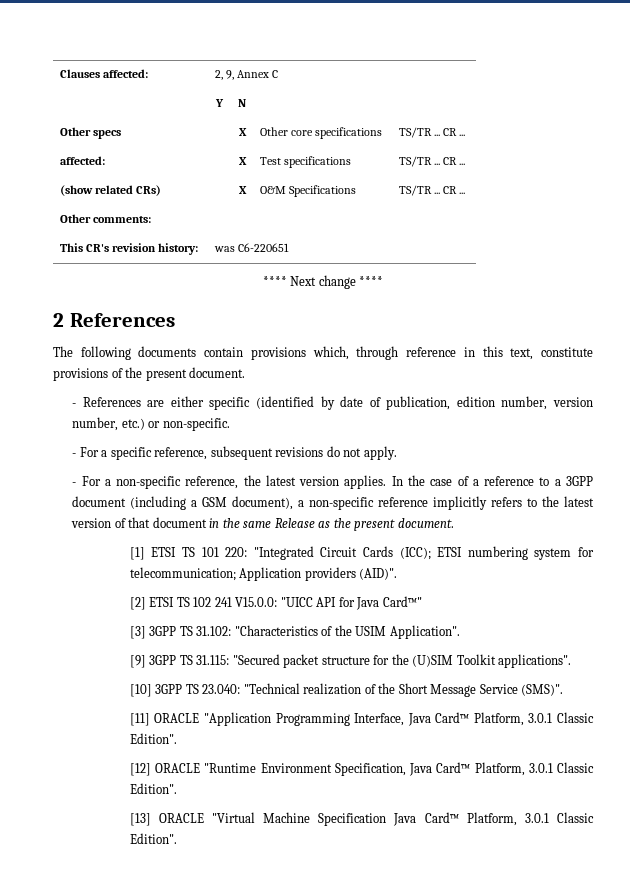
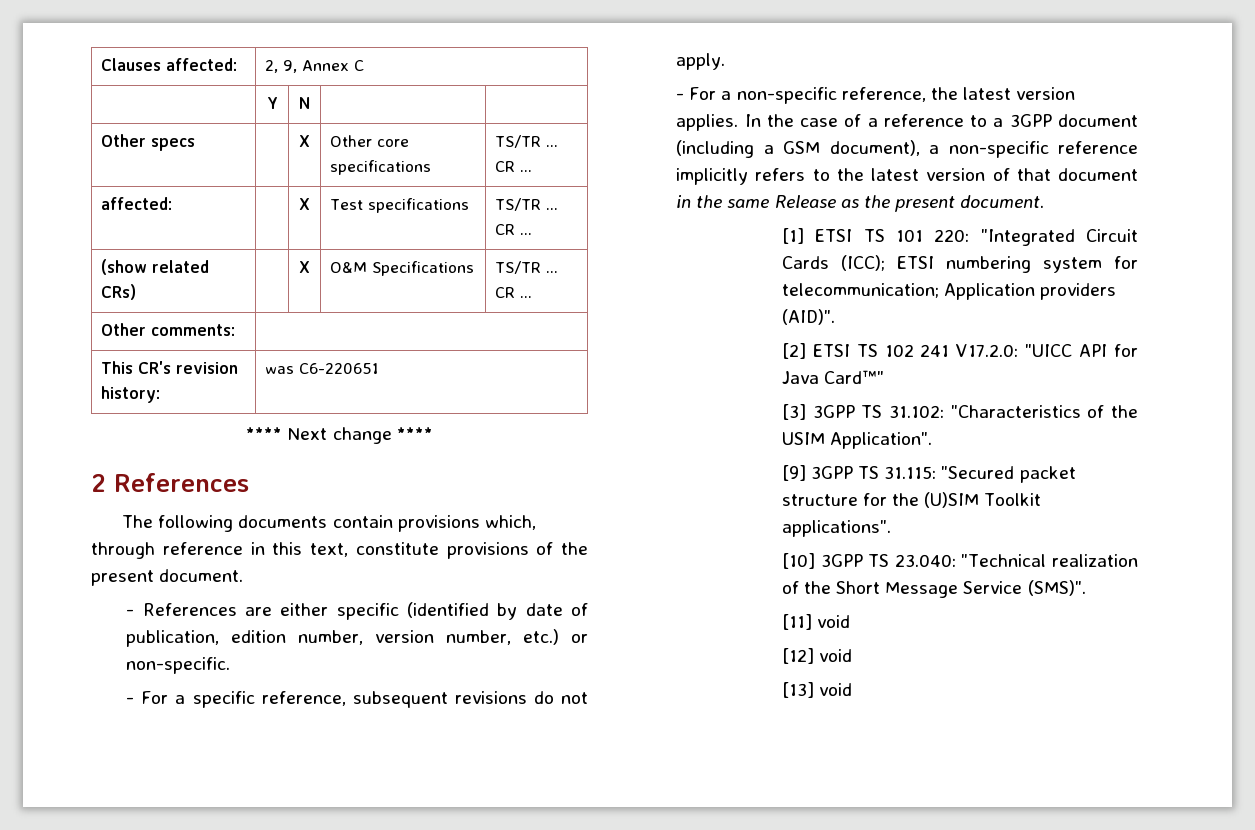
- [2] ETSI TS 102 241 V15.0.0: "UICC API for Java Card™"
+ [2] ETSI TS 102 241 V17.2.0: "UICC API for Java Card™"
- [11] ORACLE "Application Programming Interface, Java Card™ Platform, 3.0.1 Classic Edition".
- [12] ORACLE "Runtime Environment Specification, Java Card™ Platform, 3.0.1 Classic Edition".
- [13] ORACLE "Virtual Machine Specification Java Card™ Platform, 3.0.1 Classic Edition".
+ [11] void
+ [12] void
+ [13] void

